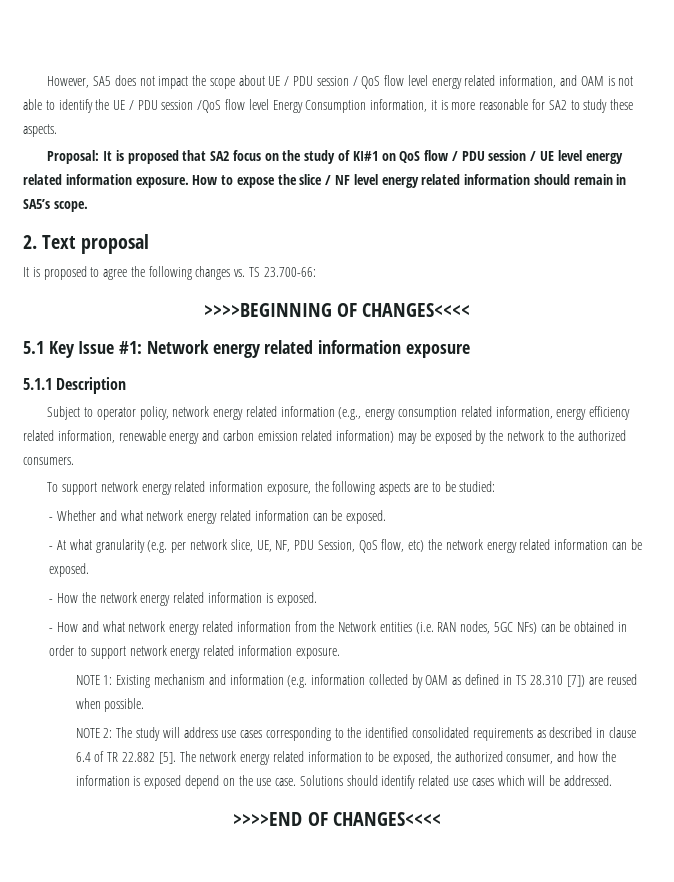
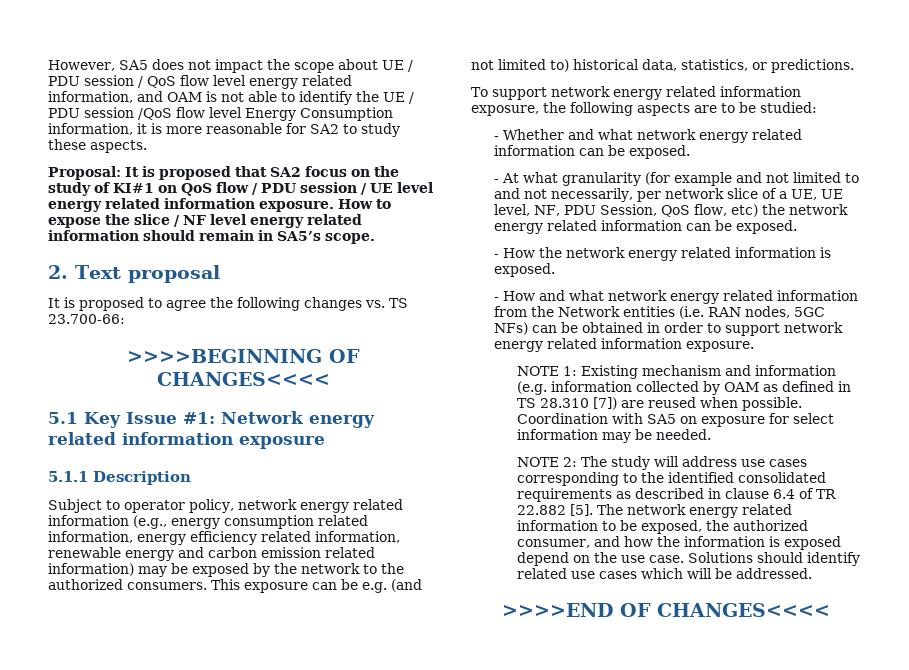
+ This exposure can be e.g. (and not limited to) historical data, statistics, or predictions.
- - At what granularity (e.g. per network slice, UE, NF, PDU Session, QoS flow, etc) the network energy related information can be exposed.
+ - At what granularity (for example and not limited to and not necessarily, per network slice of a UE, UE level, NF, PDU Session, QoS flow, etc) the network energy related information can be exposed.
+ Coordination with SA5 on exposure for select information may be needed.

